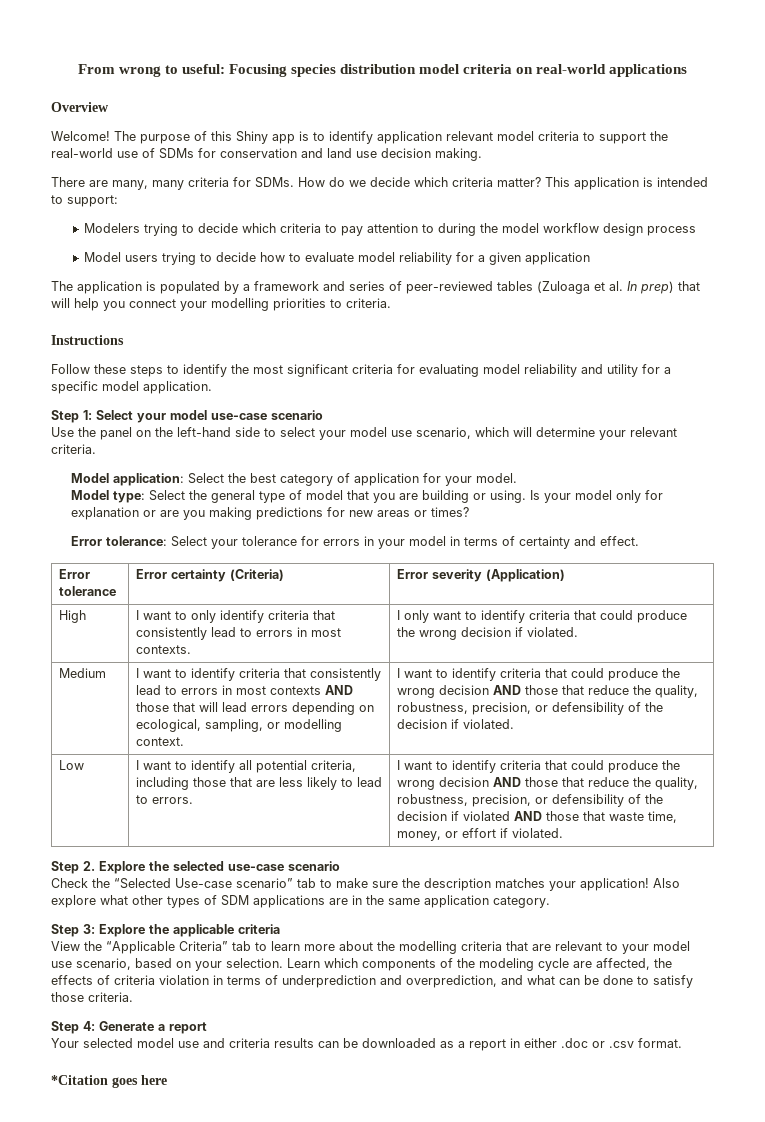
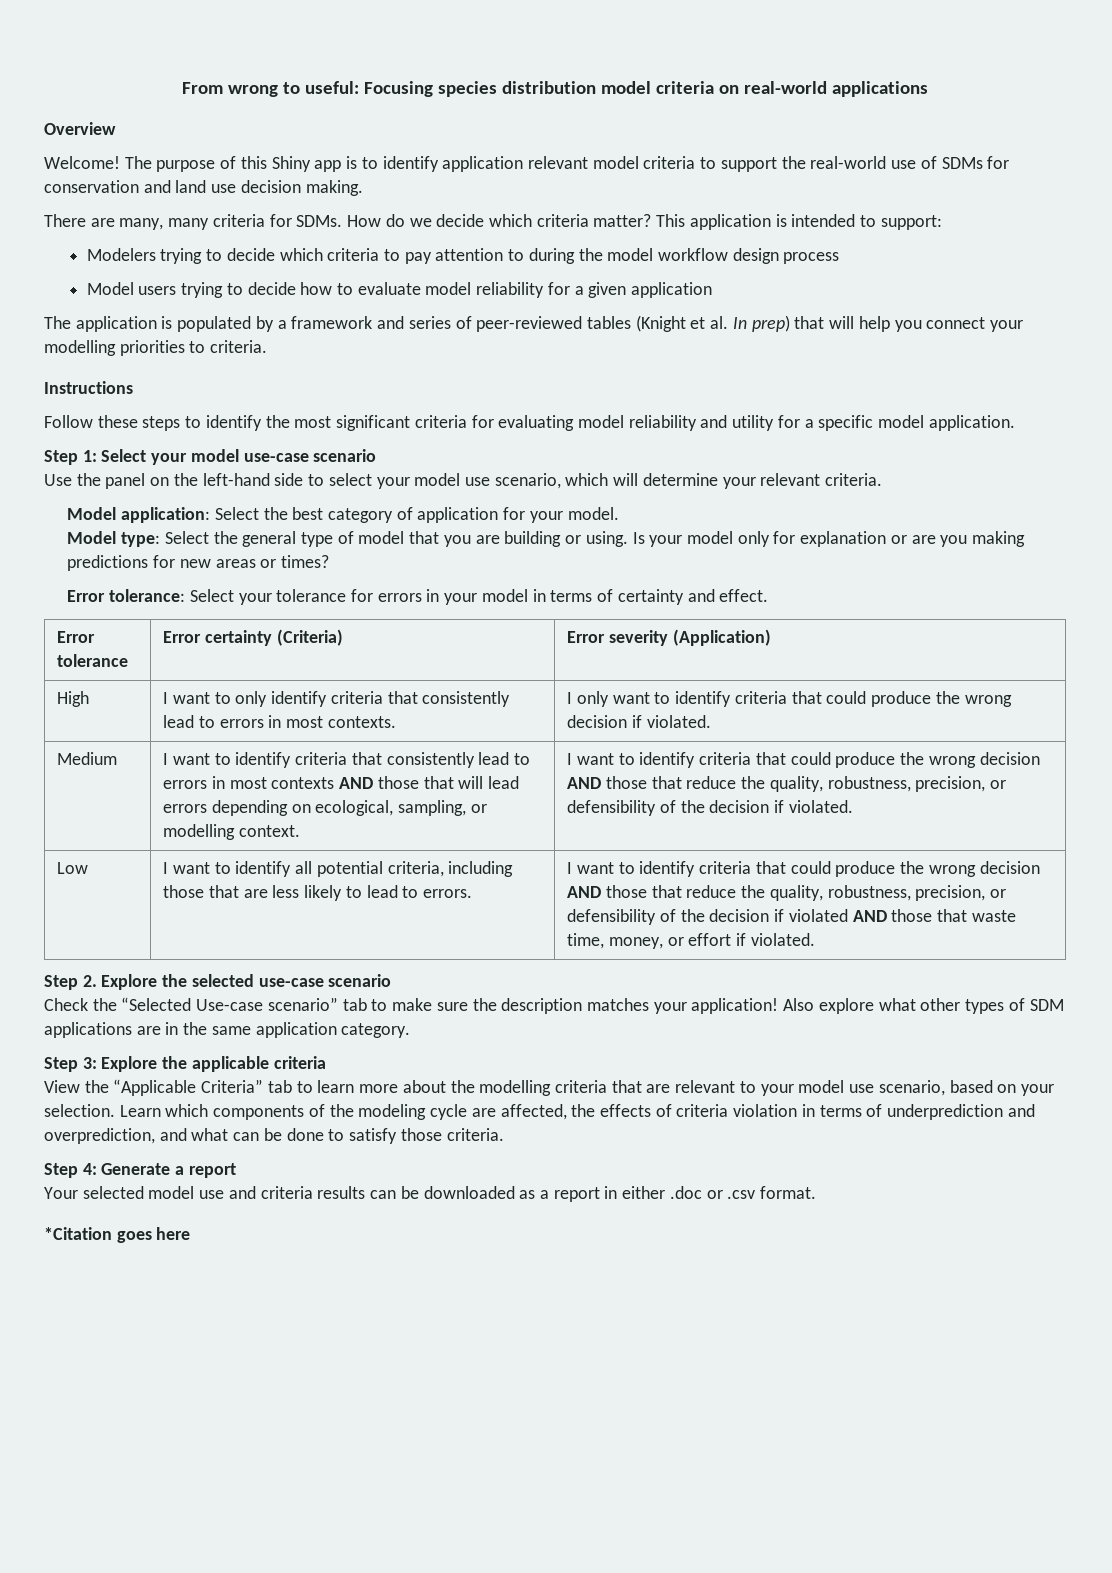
- The application is populated by a framework and series of peer-reviewed tables (Zuloaga et al. In prep) that will help you connect your modelling priorities to criteria.
+ The application is populated by a framework and series of peer-reviewed tables (Knight et al. In prep) that will help you connect your modelling priorities to criteria.

